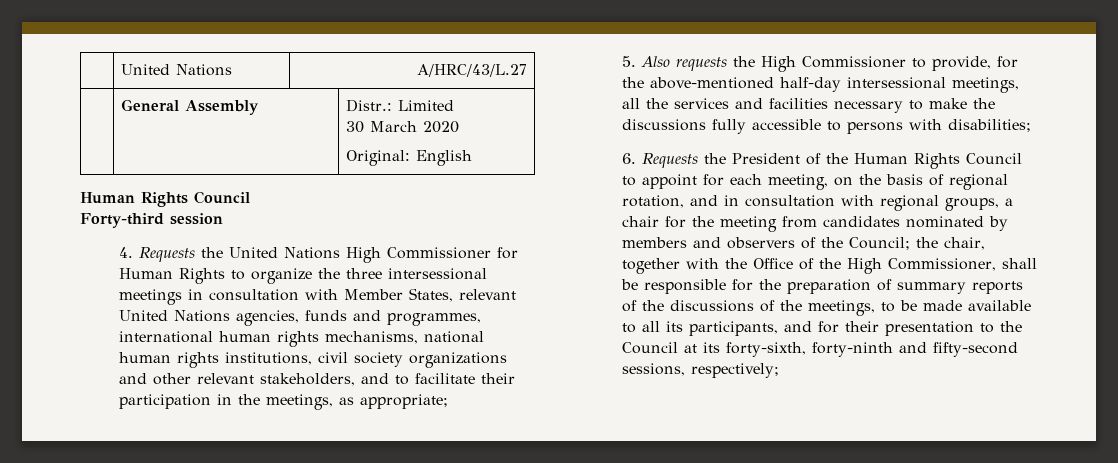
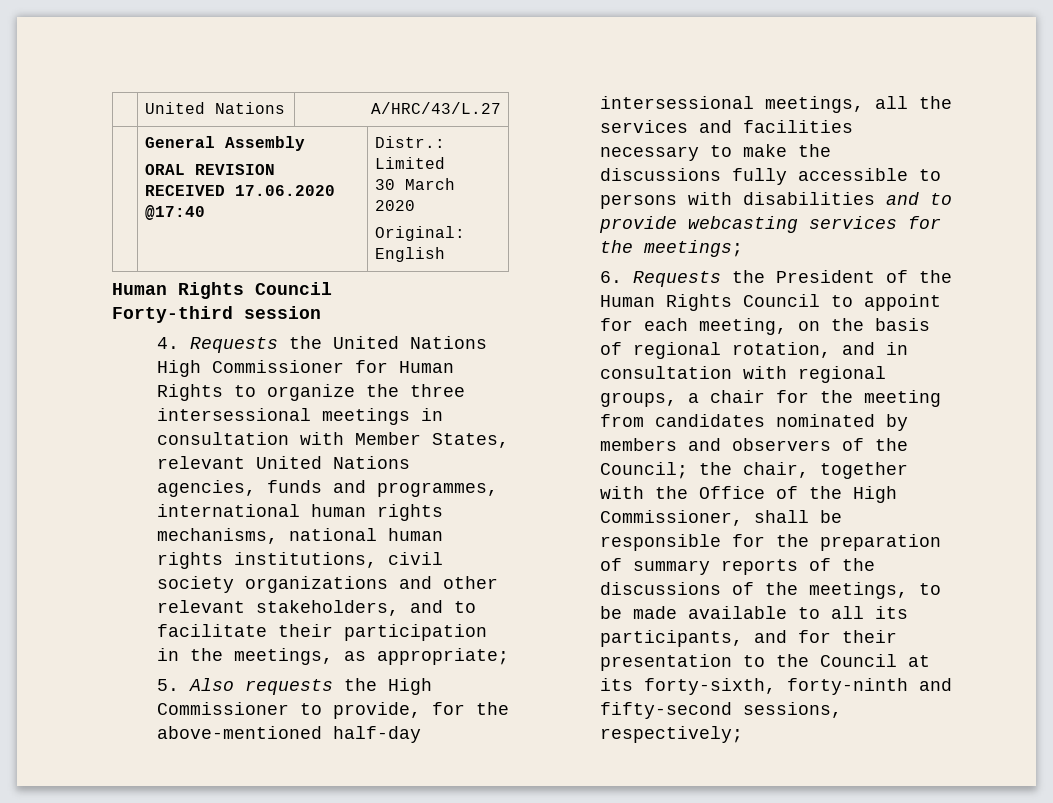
- | General Assembly | Distr.: Limited
+ | General Assembly
+ ORAL REVISION RECEIVED 17.06.2020 @17:40 | Distr.: Limited
- 5. Also requests the High Commissioner to provide, for the above-mentioned half-day intersessional meetings, all the services and facilities necessary to make the discussions fully accessible to persons with disabilities;
+ 5. Also requests the High Commissioner to provide, for the above-mentioned half-day intersessional meetings, all the services and facilities necessary to make the discussions fully accessible to persons with disabilities and to provide webcasting services for the meetings;

